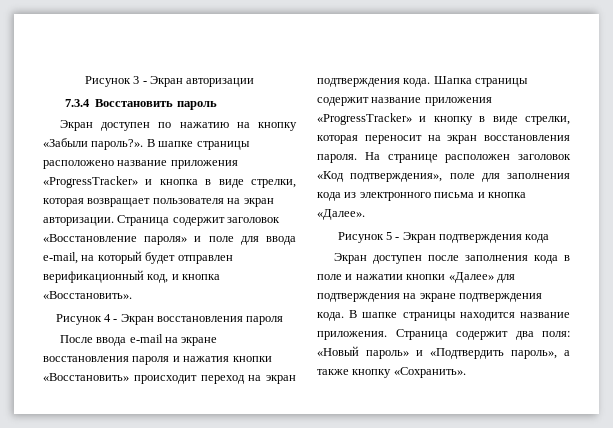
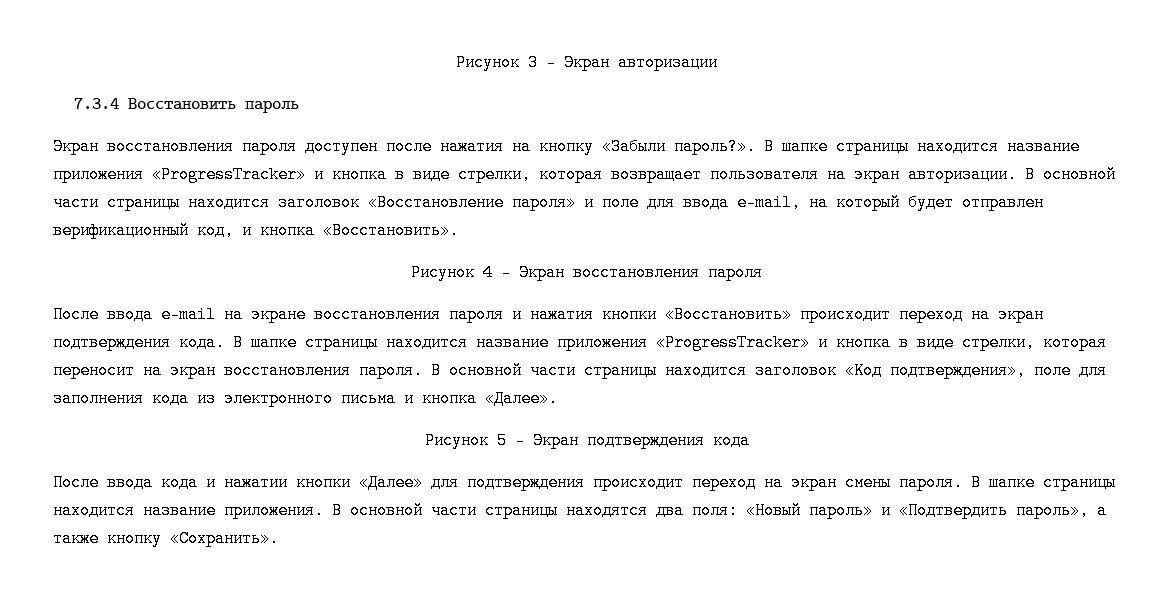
- Экран доступен по нажатию на кнопку «Забыли пароль?».
+ Экран восстановления пароля доступен после нажатия на кнопку «Забыли пароль?».
- В шапке страницы расположено название приложения «ProgressTracker» и кнопка в виде стрелки, которая возвращает пользователя на экран авторизации.
+ В шапке страницы находится название приложения «ProgressTracker» и кнопка в виде стрелки, которая возвращает пользователя на экран авторизации.
- Страница содержит заголовок «Восстановление пароля» и поле для ввода e-mail, на который будет отправлен верификационный код, и кнопка «Восстановить».
+ В основной части страницы находится заголовок «Восстановление пароля» и поле для ввода e-mail, на который будет отправлен верификационный код, и кнопка «Восстановить».
- Шапка страницы содержит название приложения «ProgressTracker» и кнопку в виде стрелки, которая переносит на экран восстановления пароля.
+ В шапке страницы находится название приложения «ProgressTracker» и кнопка в виде стрелки, которая переносит на экран восстановления пароля.
- На странице расположен заголовок «Код подтверждения», поле для заполнения кода из электронного письма и кнопка «Далее».
+ В основной части страницы находится заголовок «Код подтверждения», поле для заполнения кода из электронного письма и кнопка «Далее».
- Экран доступен после заполнения кода в поле и нажатии кнопки «Далее» для подтверждения на экране подтверждения кода.
+ После ввода кода и нажатии кнопки «Далее» для подтверждения происходит переход на экран смены пароля.
- Страница содержит два поля: «Новый пароль» и «Подтвердить пароль», а также кнопку «Сохранить».
+ В основной части страницы находятся два поля: «Новый пароль» и «Подтвердить пароль», а также кнопку «Сохранить».

